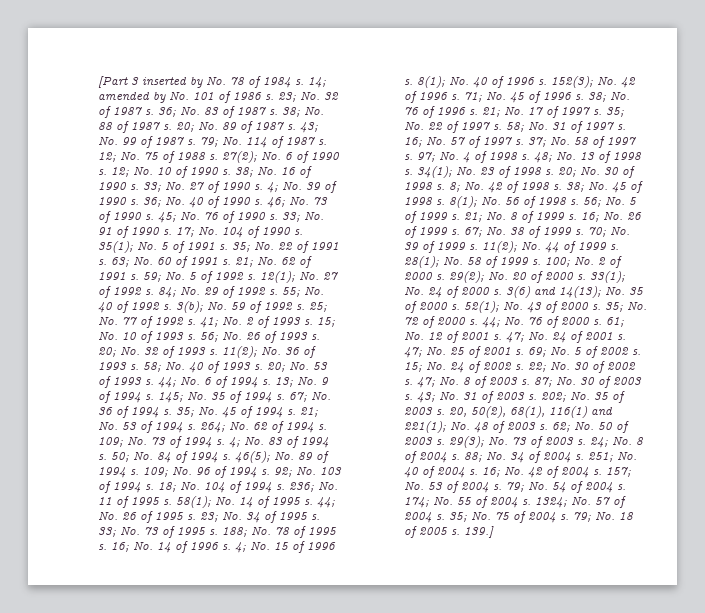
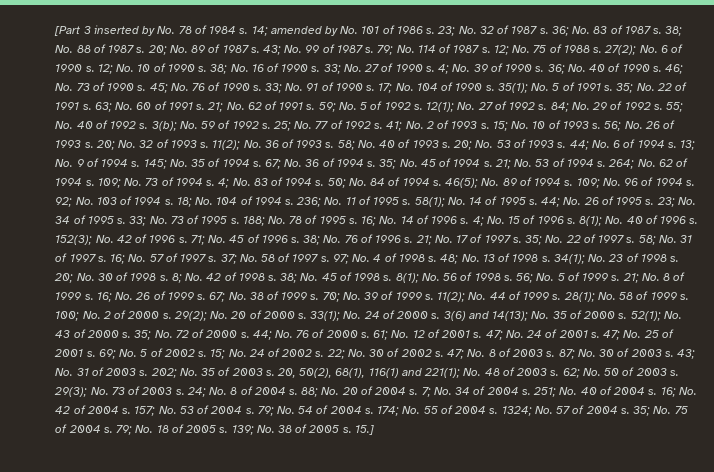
- 88; No. 34 of 2004 s.
+ 88; No. 20 of 2004 s. 7; No. 34 of 2004 s.
- 139.]
+ 139; No. 38 of 2005 s. 15.]

